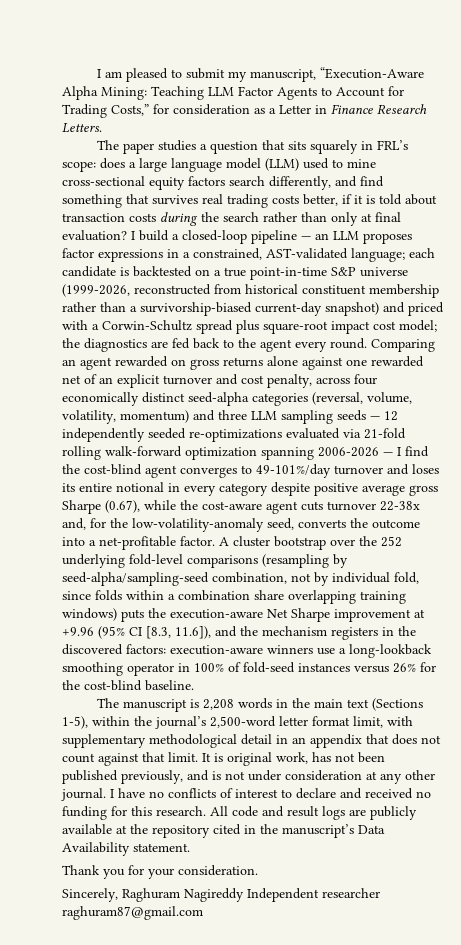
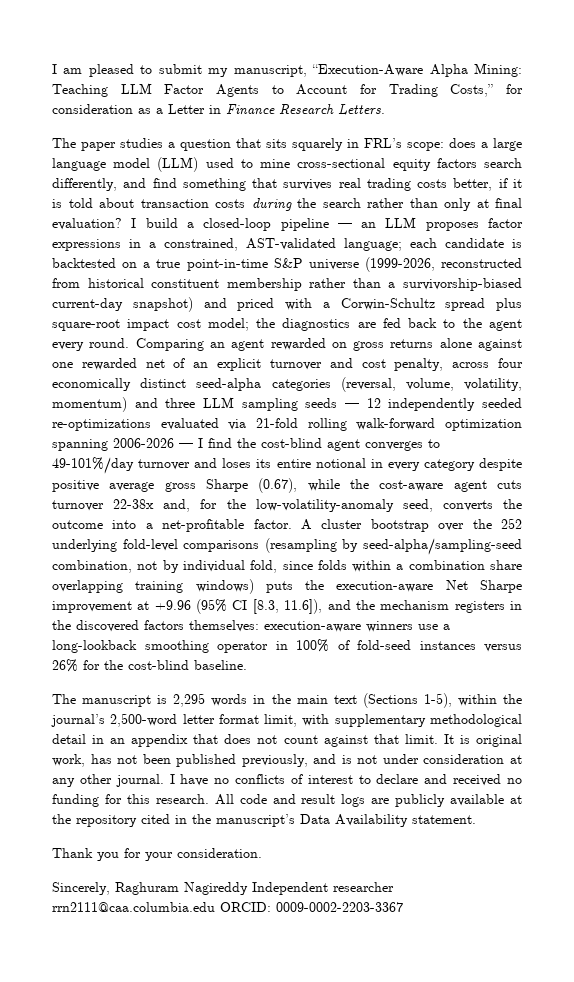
- A cluster bootstrap over the 252 underlying fold-level comparisons (resampling by seed-alpha/sampling-seed combination, not by individual fold, since folds within a combination share overlapping training windows) puts the execution-aware Net Sharpe improvement at +9.96 (95% CI [8.3, 11.6]), and the mechanism registers in the discovered factors:
+ A cluster bootstrap over the 252 underlying fold-level comparisons (resampling by seed-alpha/sampling-seed combination, not by individual fold, since folds within a combination share overlapping training windows) puts the execution-aware Net Sharpe improvement at +9.96 (95% CI [8.3, 11.6]), and the mechanism registers in the discovered factors themselves:
- The manuscript is 2,208 words in the main text (Sections 1-5), within the journal’s 2,500-word letter format limit, with supplementary methodological detail in an appendix that does not count against that limit.
+ The manuscript is 2,295 words in the main text (Sections 1-5), within the journal’s 2,500-word letter format limit, with supplementary methodological detail in an appendix that does not count against that limit.
- Sincerely, Raghuram Nagireddy Independent researcher raghuram87@gmail.com
+ Sincerely, Raghuram Nagireddy Independent researcher rrn2111@caa.columbia.edu ORCID: 0009-0002-2203-3367

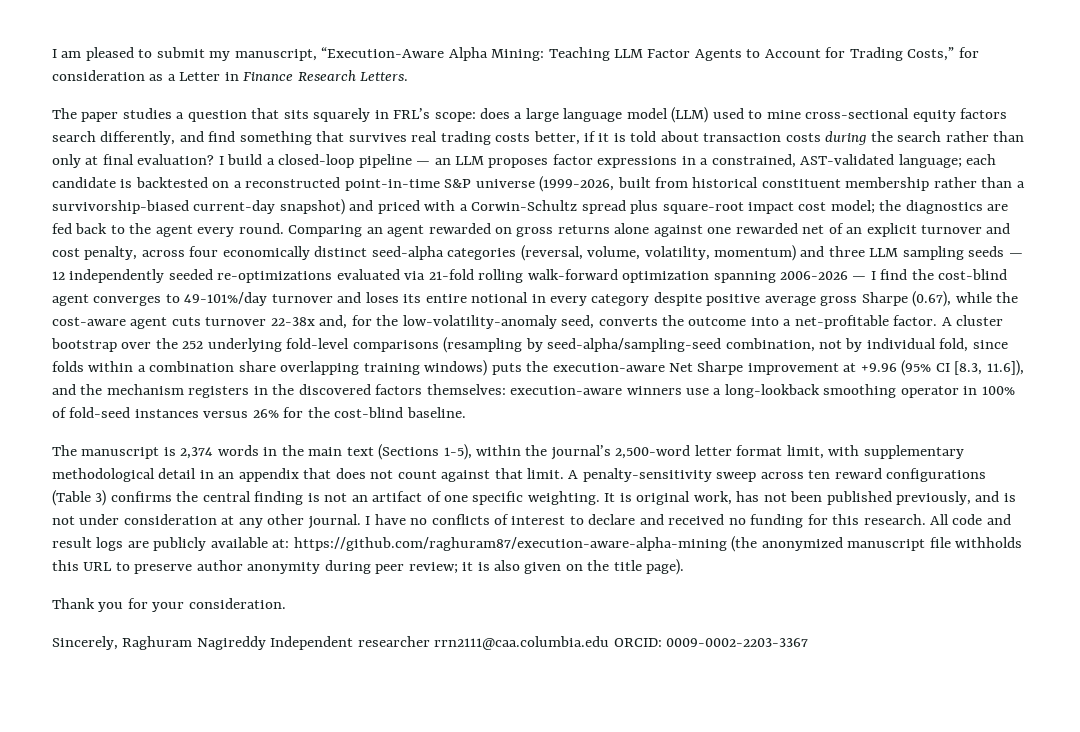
- I build a closed-loop pipeline — an LLM proposes factor expressions in a constrained, AST-validated language; each candidate is backtested on a true point-in-time S&P universe (1999-2026, reconstructed from historical constituent membership rather than a survivorship-biased current-day snapshot) and priced with a Corwin-Schultz spread plus square-root impact cost model; the diagnostics are fed back to the agent every round.
+ I build a closed-loop pipeline — an LLM proposes factor expressions in a constrained, AST-validated language; each candidate is backtested on a reconstructed point-in-time S&P universe (1999-2026, built from historical constituent membership rather than a survivorship-biased current-day snapshot) and priced with a Corwin-Schultz spread plus square-root impact cost model; the diagnostics are fed back to the agent every round.
- The manuscript is 2,295 words in the main text (Sections 1-5), within the journal’s 2,500-word letter format limit, with supplementary methodological detail in an appendix that does not count against that limit.
+ The manuscript is 2,374 words in the main text (Sections 1-5), within the journal’s 2,500-word letter format limit, with supplementary methodological detail in an appendix that does not count against that limit.
+ A penalty-sensitivity sweep across ten reward configurations (Table 3) confirms the central finding is not an artifact of one specific weighting.
- All code and result logs are publicly available at the repository cited in the manuscript’s Data Availability statement.
+ All code and result logs are publicly available at: https://github.com/raghuram87/execution-aware-alpha-mining (the anonymized manuscript file withholds this URL to preserve author anonymity during peer review; it is also given on the title page).

